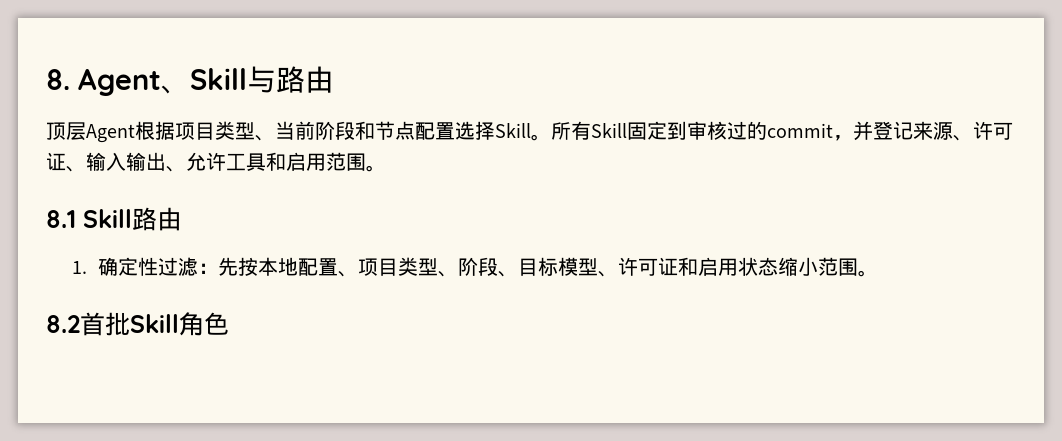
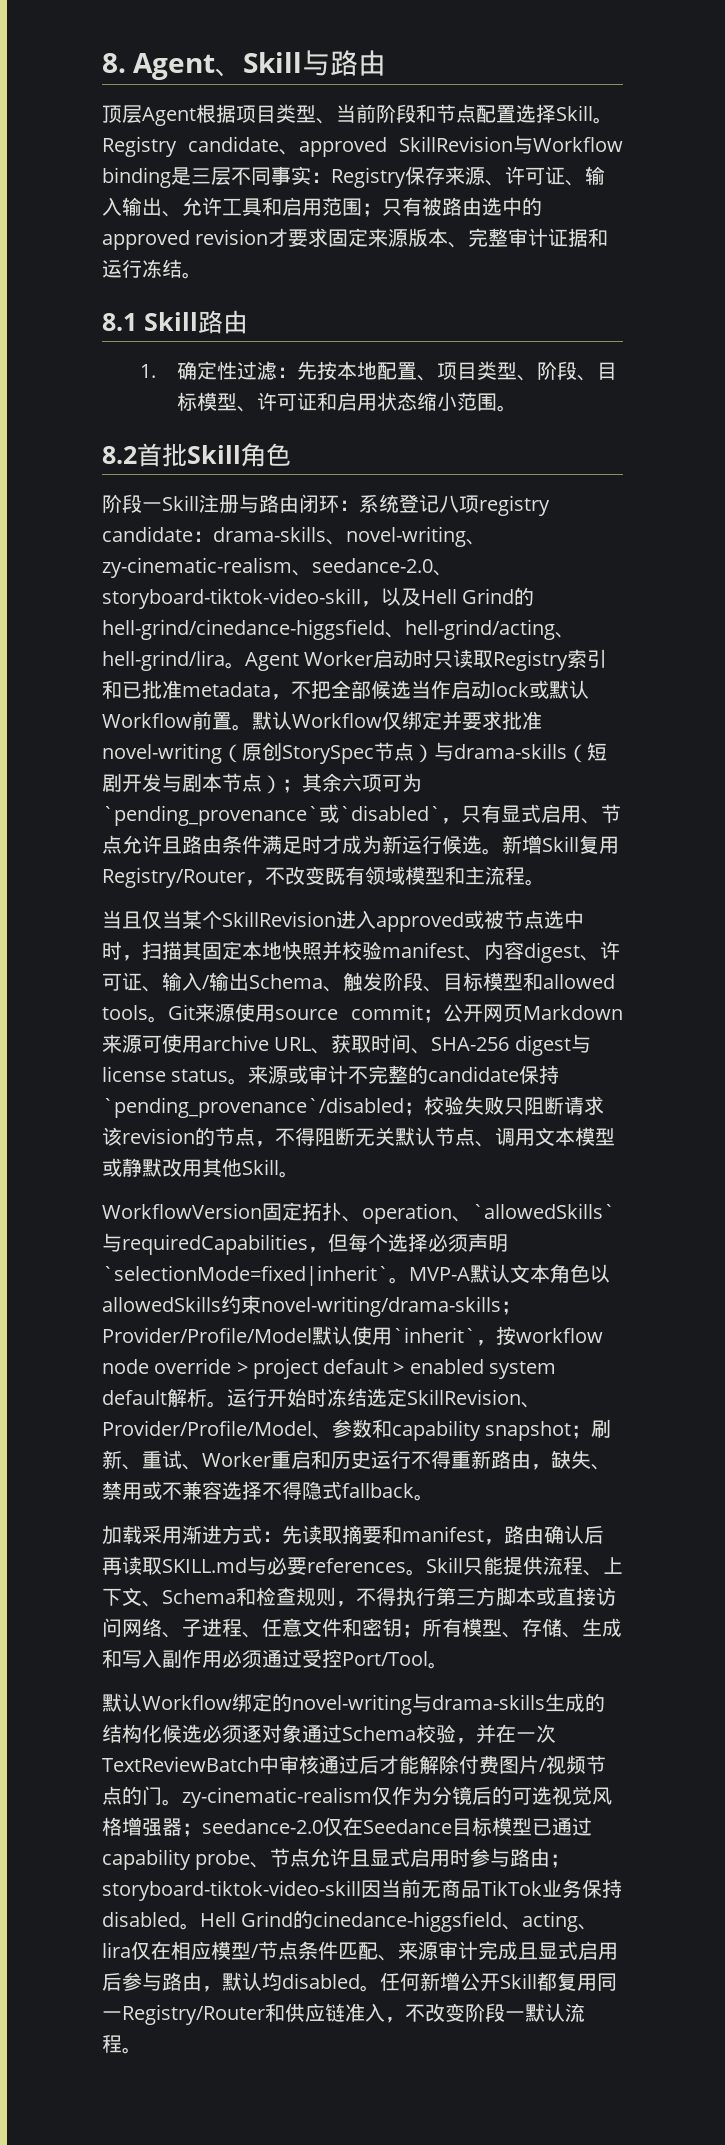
- 所有Skill固定到审核过的commit，并登记来源、许可证、输入输出、允许工具和启用范围。
+ Registry candidate、approved SkillRevision与Workflow binding是三层不同事实：Registry保存来源、许可证、输入输出、允许工具和启用范围；只有被路由选中的approved revision才要求固定来源版本、完整审计证据和运行冻结。
+ 阶段一Skill注册与路由闭环：系统登记八项registry candidate：drama-skills、novel-writing、zy-cinematic-realism、seedance-2.0、storyboard-tiktok-video-skill，以及Hell Grind的hell-grind/cinedance-higgsfield、hell-grind/acting、hell-grind/lira。Agent Worker启动时只读取Registry索引和已批准metadata，不把全部候选当作启动lock或默认Workflow前置。默认Workflow仅绑定并要求批准novel-writing（原创StorySpec节点）与drama-skills（短剧开发与剧本节点）；其余六项可为`pending_provenance`或`disabled`，只有显式启用、节点允许且路由条件满足时才成为新运行候选。新增Skill复用Registry/Router，不改变既有领域模型和主流程。
+ 当且仅当某个SkillRevision进入approved或被节点选中时，扫描其固定本地快照并校验manifest、内容digest、许可证、输入/输出Schema、触发阶段、目标模型和allowed tools。Git来源使用source commit；公开网页Markdown来源可使用archive URL、获取时间、SHA-256 digest与license status。来源或审计不完整的candidate保持`pending_provenance`/disabled；校验失败只阻断请求该revision的节点，不得阻断无关默认节点、调用文本模型或静默改用其他Skill。
+ WorkflowVersion固定拓扑、operation、`allowedSkills`与requiredCapabilities，但每个选择必须声明`selectionMode=fixed|inherit`。MVP-A默认文本角色以allowedSkills约束novel-writing/drama-skills；Provider/Profile/Model默认使用`inherit`，按workflow node override > project default > enabled system default解析。运行开始时冻结选定SkillRevision、Provider/Profile/Model、参数和capability snapshot；刷新、重试、Worker重启和历史运行不得重新路由，缺失、禁用或不兼容选择不得隐式fallback。
+ 加载采用渐进方式：先读取摘要和manifest，路由确认后再读取SKILL.md与必要references。Skill只能提供流程、上下文、Schema和检查规则，不得执行第三方脚本或直接访问网络、子进程、任意文件和密钥；所有模型、存储、生成和写入副作用必须通过受控Port/Tool。
+ 默认Workflow绑定的novel-writing与drama-skills生成的结构化候选必须逐对象通过Schema校验，并在一次TextReviewBatch中审核通过后才能解除付费图片/视频节点的门。zy-cinematic-realism仅作为分镜后的可选视觉风格增强器；seedance-2.0仅在Seedance目标模型已通过capability probe、节点允许且显式启用时参与路由；storyboard-tiktok-video-skill因当前无商品TikTok业务保持disabled。Hell Grind的cinedance-higgsfield、acting、lira仅在相应模型/节点条件匹配、来源审计完成且显式启用后参与路由，默认均disabled。任何新增公开Skill都复用同一Registry/Router和供应链准入，不改变阶段一默认流程。

